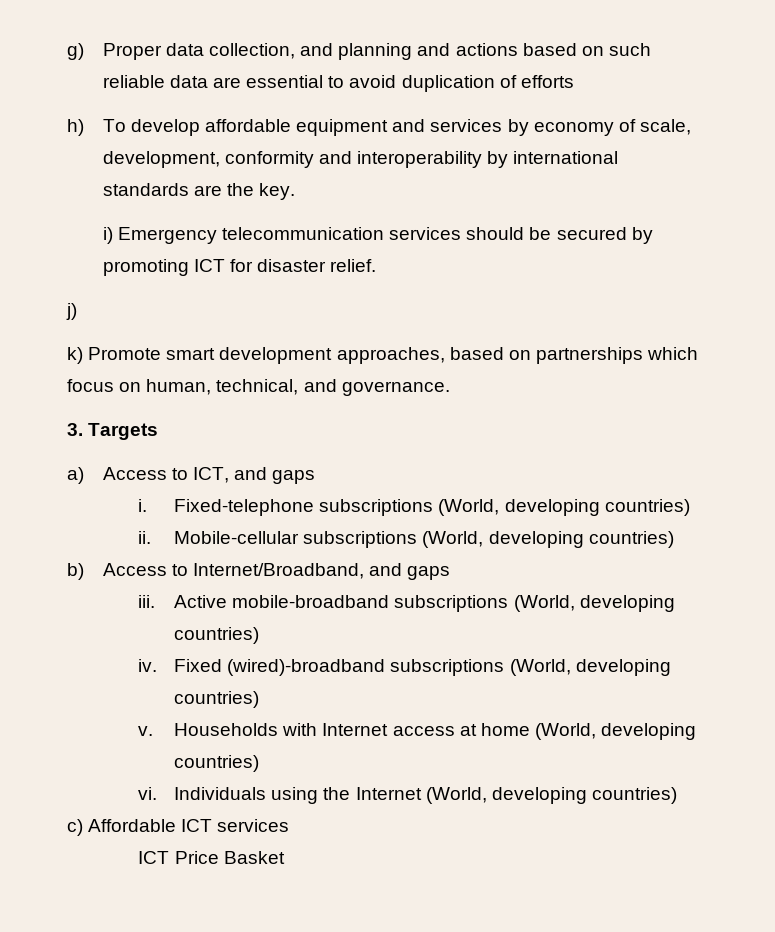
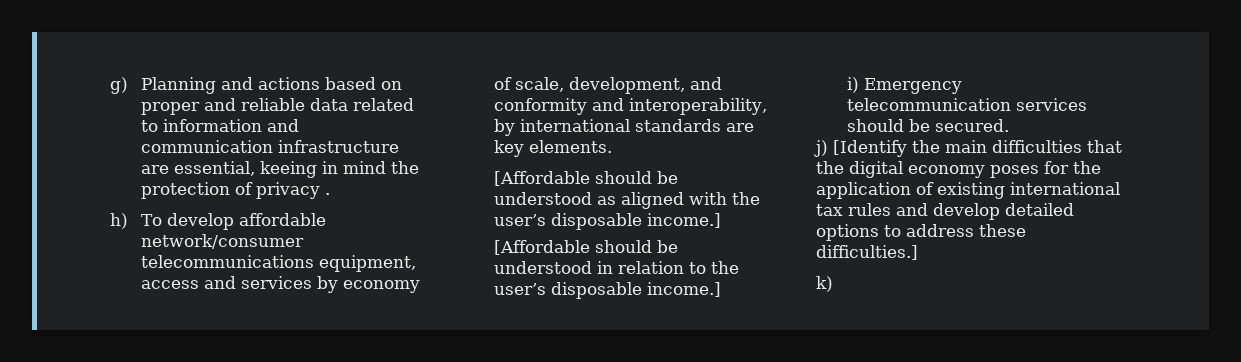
- g) Proper data collection, and planning and actions based on such reliable data are essential to avoid duplication of efforts
+ g) Planning and actions based on proper and reliable data related to information and communication infrastructure are essential, keeing in mind the protection of privacy .
- h) To develop affordable equipment and services by economy of scale, development, conformity and interoperability by international standards are the key.
+ h) To develop affordable network/consumer telecommunications equipment, access and services by economy of scale, development, and conformity and interoperability, by international standards are key elements.
+ [Affordable should be understood as aligned with the user’s disposable income.]
+ [Affordable should be understood in relation to the user’s disposable income.]
- i) Emergency telecommunication services should be secured by promoting ICT for disaster relief.
- j)
- k) Promote smart development approaches, based on partnerships which focus on human, technical, and governance.
- 3. Targets
- a) Access to ICT, and gaps
- i. Fixed-telephone subscriptions (World, developing countries)
- ii. Mobile-cellular subscriptions (World, developing countries)
- b) Access to Internet/Broadband, and gaps
- iii. Active mobile-broadband subscriptions (World, developing countries)
- iv. Fixed (wired)-broadband subscriptions (World, developing countries)
- v. Households with Internet access at home (World, developing countries)
- vi. Individuals using the Internet (World, developing countries)
- c) Affordable ICT services
- ICT Price Basket
+ i) Emergency telecommunication services should be secured.
+ j) [Identify the main difficulties that the digital economy poses for the application of existing international tax rules and develop detailed options to address these difficulties.]
+ k)

